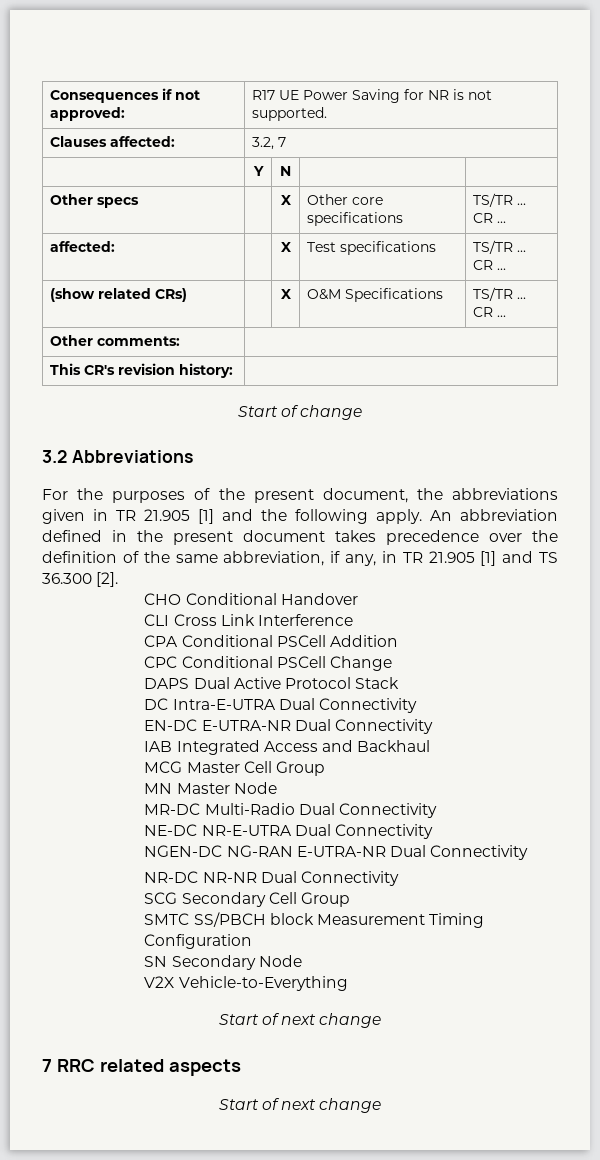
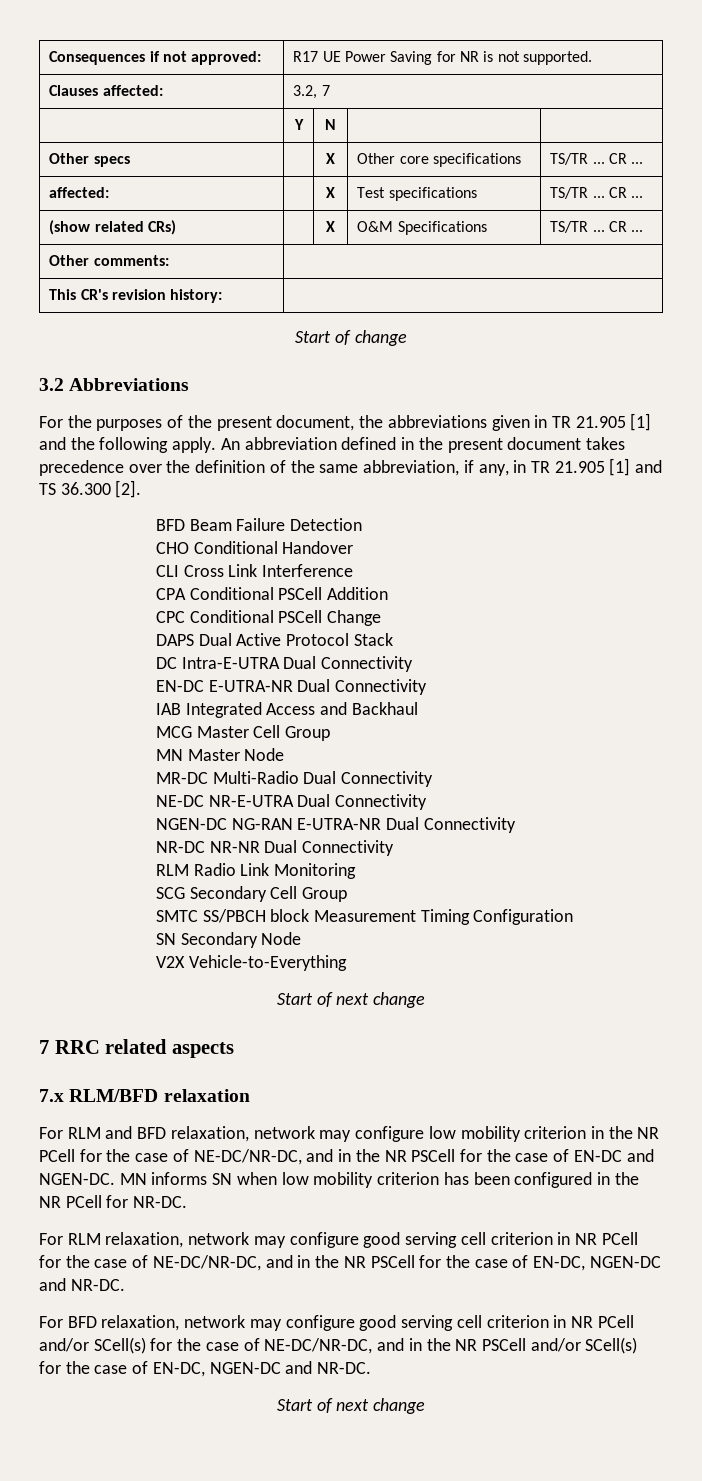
+ BFD Beam Failure Detection
+ RLM Radio Link Monitoring
+ 7.x RLM/BFD relaxation
+ For RLM and BFD relaxation, network may configure low mobility criterion in the NR PCell for the case of NE-DC/NR-DC, and in the NR PSCell for the case of EN-DC and NGEN-DC. MN informs SN when low mobility criterion has been configured in the NR PCell for NR-DC.
+ For RLM relaxation, network may configure good serving cell criterion in NR PCell for the case of NE-DC/NR-DC, and in the NR PSCell for the case of EN-DC, NGEN-DC and NR-DC.
+ For BFD relaxation, network may configure good serving cell criterion in NR PCell and/or SCell(s) for the case of NE-DC/NR-DC, and in the NR PSCell and/or SCell(s) for the case of EN-DC, NGEN-DC and NR-DC.

